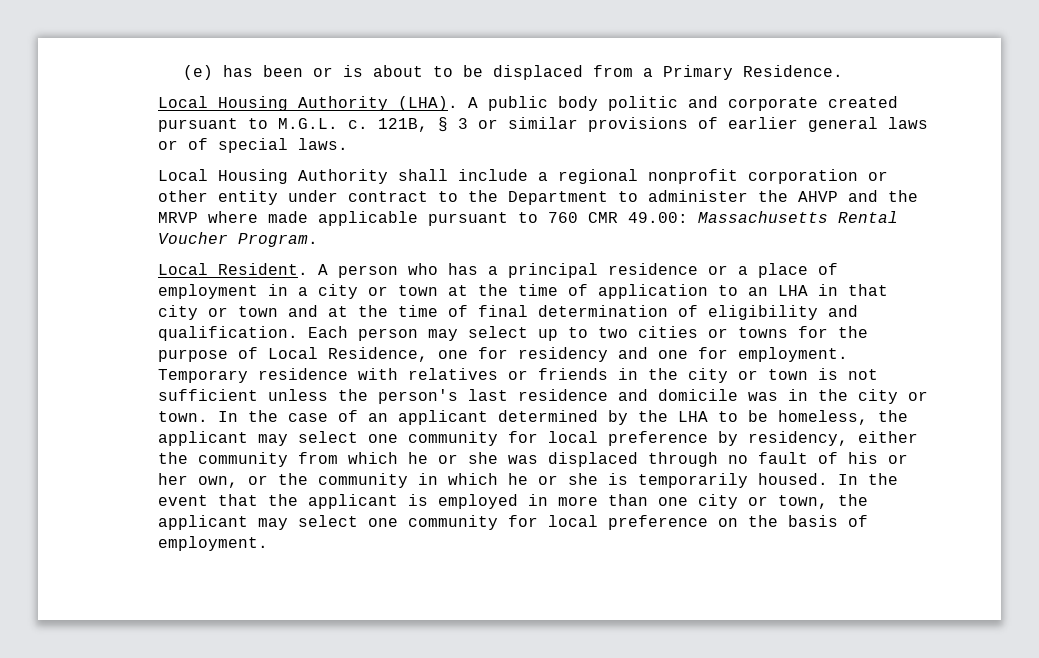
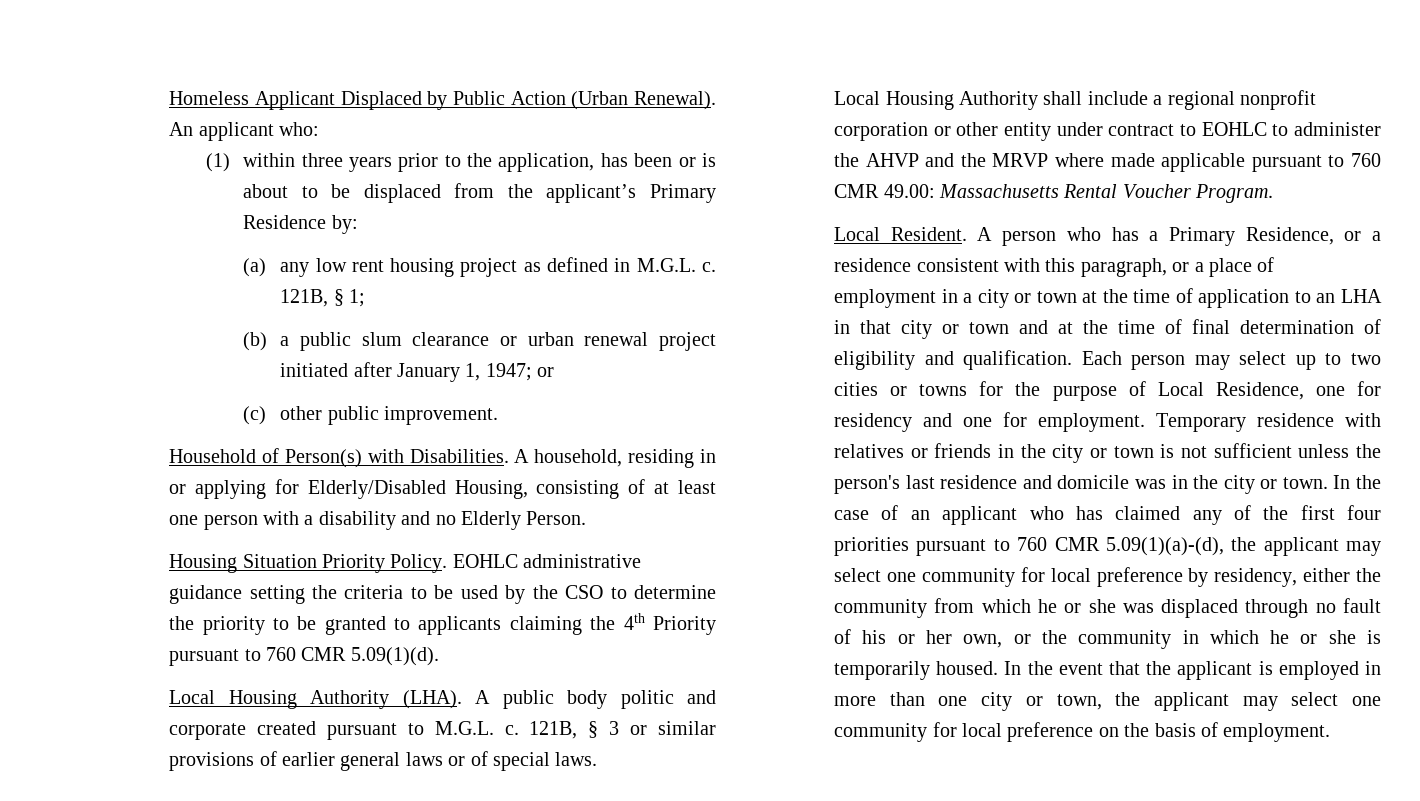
- (e) has been or is about to be displaced from a Primary Residence.
+ Homeless Applicant Displaced by Public Action (Urban Renewal). An applicant who:
+ (1) within three years prior to the application, has been or is about to be displaced from the applicant’s Primary Residence by:
+ (a) any low rent housing project as defined in M.G.L. c. 121B, § 1;
+ (b) a public slum clearance or urban renewal project initiated after January 1, 1947; or
+ (c) other public improvement.
+ Household of Person(s) with Disabilities. A household, residing in or applying for Elderly/Disabled Housing, consisting of at least one person with a disability and no Elderly Person.
+ Housing Situation Priority Policy. EOHLC administrative guidance setting the criteria to be used by the CSO to determine the priority to be granted to applicants claiming the 4th Priority pursuant to 760 CMR 5.09(1)(d).
- Local Housing Authority shall include a regional nonprofit corporation or other entity under contract to the Department to administer the AHVP and the MRVP where made applicable pursuant to 760 CMR 49.00: Massachusetts Rental Voucher Program.
+ Local Housing Authority shall include a regional nonprofit corporation or other entity under contract to EOHLC to administer the AHVP and the MRVP where made applicable pursuant to 760 CMR 49.00: Massachusetts Rental Voucher Program.
- A person who has a principal residence or a place of employment in a city or town at the time of application to an LHA in that city or town and at the time of final determination of eligibility and qualification.
+ A person who has a Primary Residence, or a residence consistent with this paragraph, or a place of employment in a city or town at the time of application to an LHA in that city or town and at the time of final determination of eligibility and qualification.
- In the case of an applicant determined by the LHA to be homeless, the applicant may select one community for local preference by residency, either the community from which he or she was displaced through no fault of his or her own, or the community in which he or she is temporarily housed.
+ In the case of an applicant who has claimed any of the first four priorities pursuant to 760 CMR 5.09(1)(a)-(d), the applicant may select one community for local preference by residency, either the community from which he or she was displaced through no fault of his or her own, or the community in which he or she is temporarily housed.

